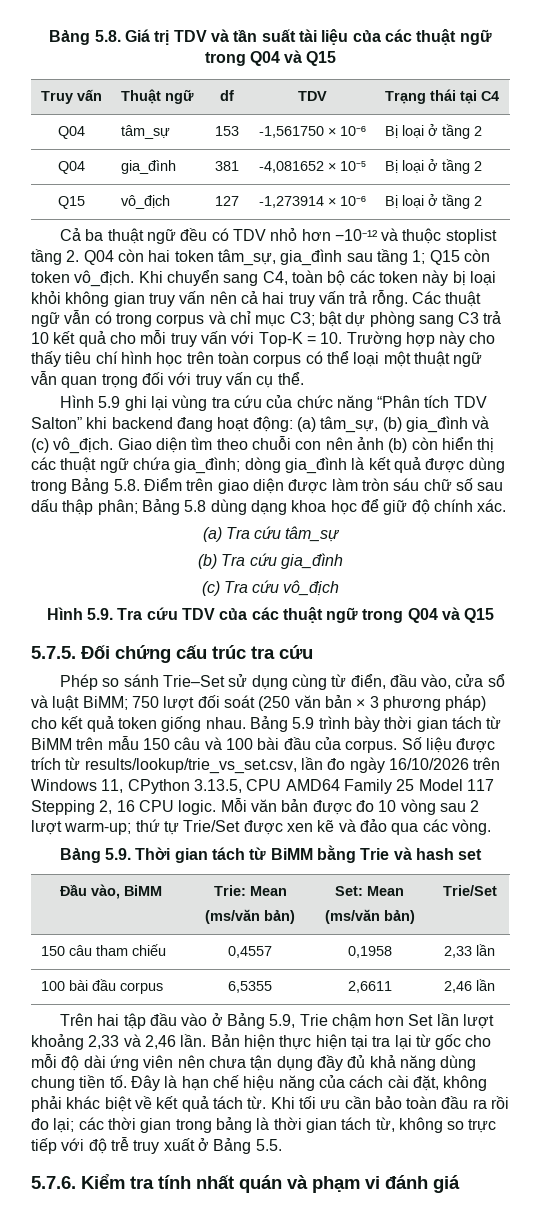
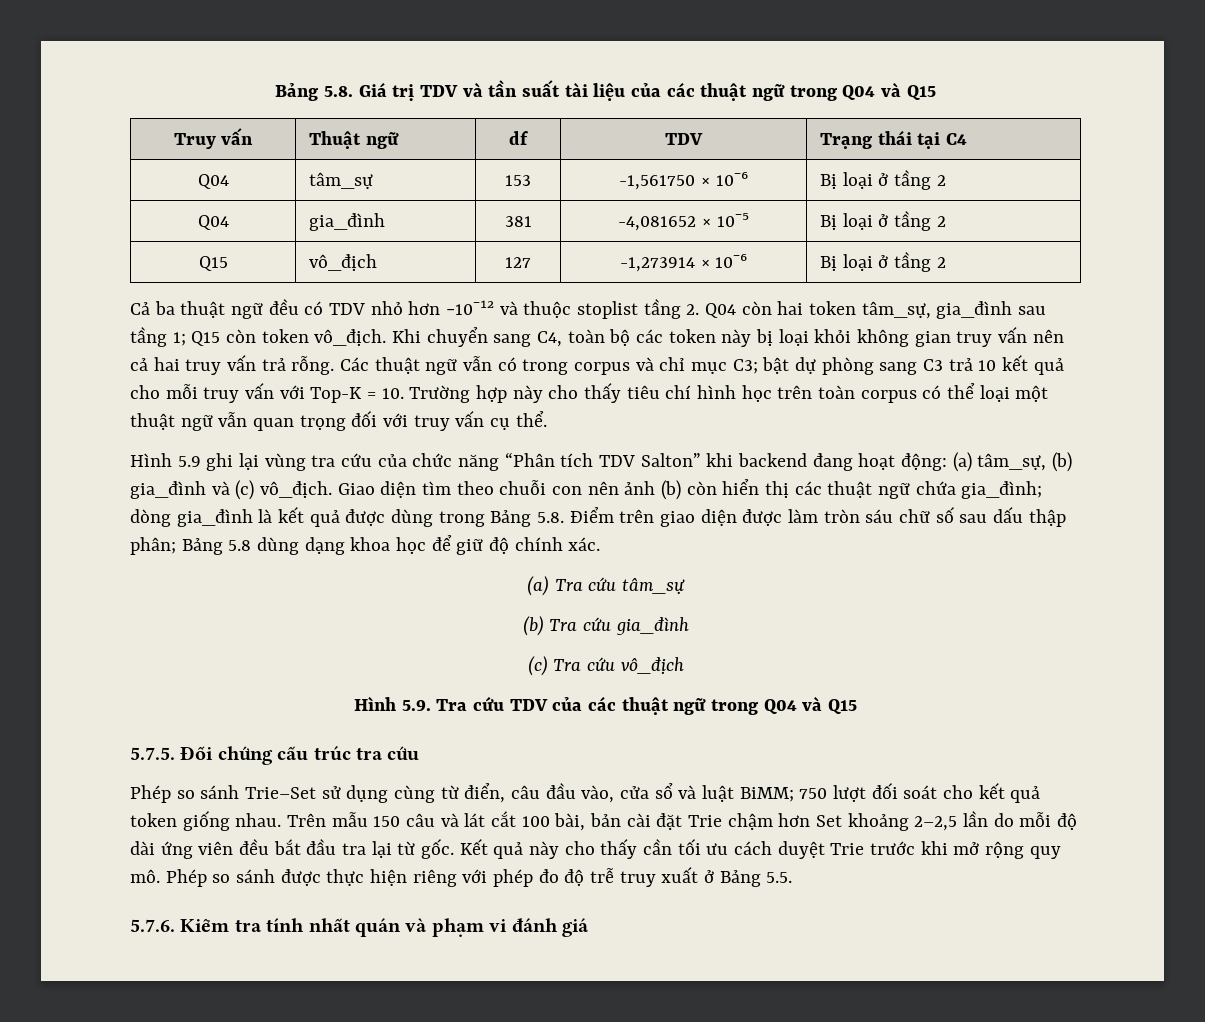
- Phép so sánh Trie–Set sử dụng cùng từ điển, đầu vào, cửa sổ và luật BiMM; 750 lượt đối soát (250 văn bản × 3 phương pháp) cho kết quả token giống nhau.
+ Phép so sánh Trie–Set sử dụng cùng từ điển, câu đầu vào, cửa sổ và luật BiMM; 750 lượt đối soát cho kết quả token giống nhau.
- Bảng 5.9 trình bày thời gian tách từ BiMM trên mẫu 150 câu và 100 bài đầu của corpus. Số liệu được trích từ results/lookup/trie_vs_set.csv, lần đo ngày 16/10/2026 trên Windows 11, CPython 3.13.5, CPU AMD64 Family 25 Model 117 Stepping 2, 16 CPU logic. Mỗi văn bản được đo 10 vòng sau 2 lượt warm-up; thứ tự Trie/Set được xen kẽ và đảo qua các vòng.
- Bảng 5.9. Thời gian tách từ BiMM bằng Trie và hash set
- Đầu vào, BiMM | Trie: Mean
- (ms/văn bản) | Set: Mean
- (ms/văn bản) | Trie/Set
- 150 câu tham chiếu | 0,4557 | 0,1958 | 2,33 lần
- 100 bài đầu corpus | 6,5355 | 2,6611 | 2,46 lần
- Trên hai tập đầu vào ở Bảng 5.9, Trie chậm hơn Set lần lượt khoảng 2,33 và 2,46 lần. Bản hiện thực hiện tại tra lại từ gốc cho mỗi độ dài ứng viên nên chưa tận dụng đầy đủ khả năng dùng chung tiền tố. Đây là hạn chế hiệu năng của cách cài đặt, không phải khác biệt về kết quả tách từ. Khi tối ưu cần bảo toàn đầu ra rồi đo lại; các thời gian trong bảng là thời gian tách từ, không so trực tiếp với độ trễ truy xuất ở Bảng 5.5.
+ Trên mẫu 150 câu và lát cắt 100 bài, bản cài đặt Trie chậm hơn Set khoảng 2–2,5 lần do mỗi độ dài ứng viên đều bắt đầu tra lại từ gốc. Kết quả này cho thấy cần tối ưu cách duyệt Trie trước khi mở rộng quy mô. Phép so sánh được thực hiện riêng với phép đo độ trễ truy xuất ở Bảng 5.5.

